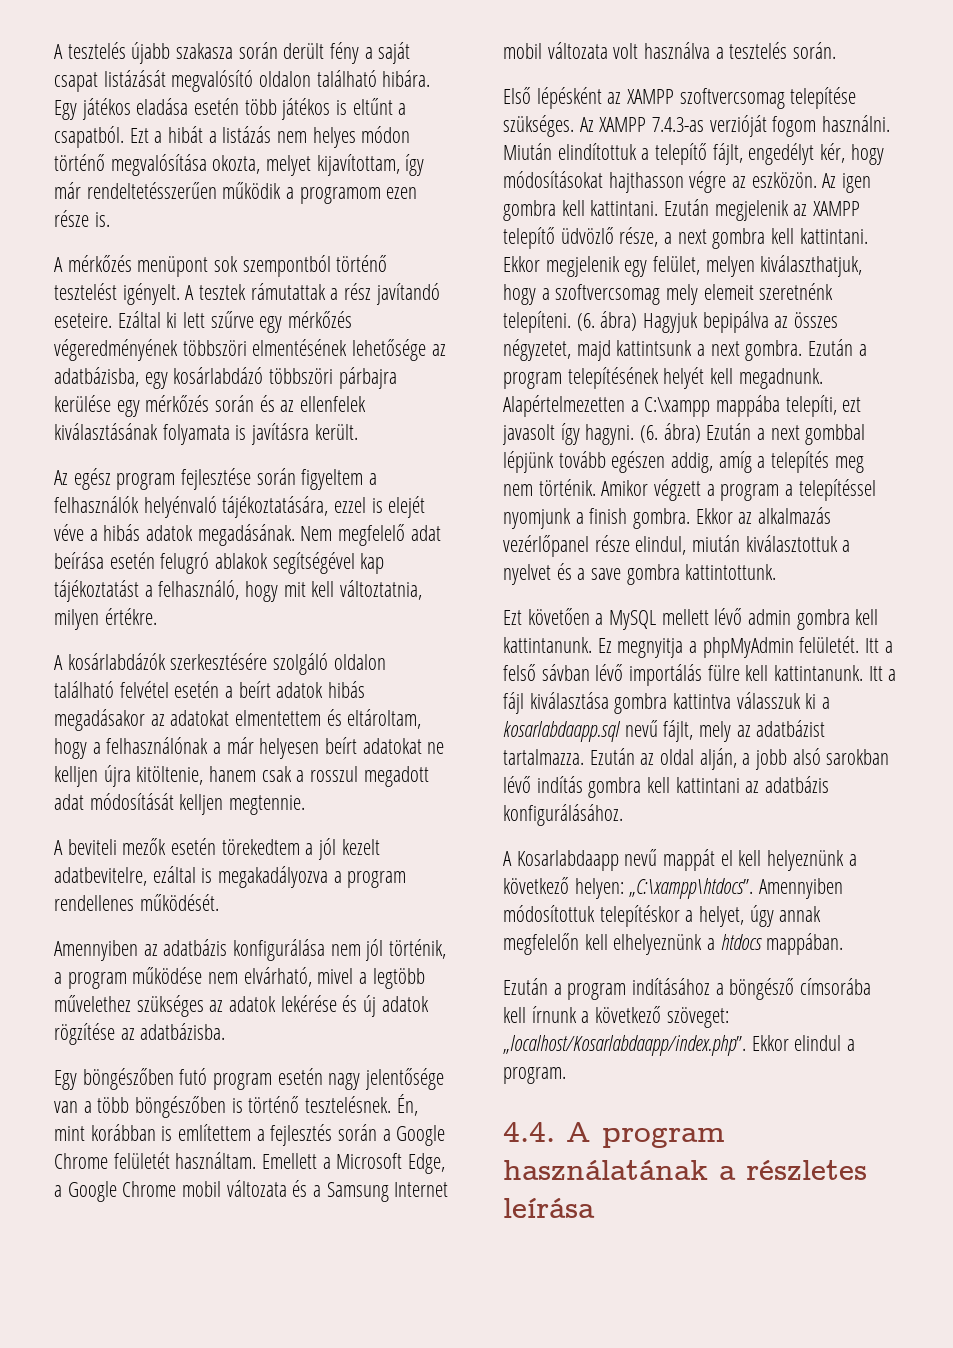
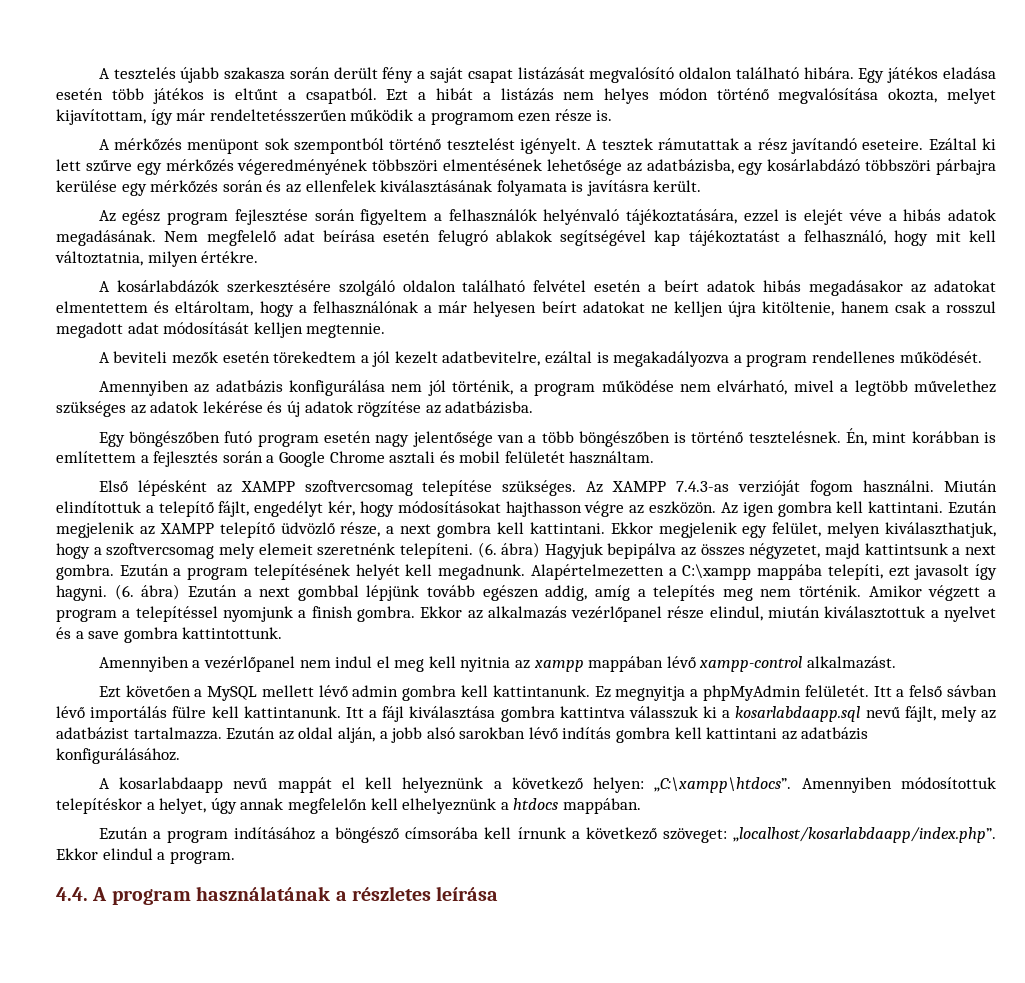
- Én, mint korábban is említettem a fejlesztés során a Google Chrome felületét használtam. Emellett a Microsoft Edge, a Google Chrome mobil változata és a Samsung Internet mobil változata volt használva a tesztelés során.
+ Én, mint korábban is említettem a fejlesztés során a Google Chrome asztali és mobil felületét használtam.
+ Amennyiben a vezérlőpanel nem indul el meg kell nyitnia az xampp mappában lévő xampp-control alkalmazást.
- A Kosarlabdaapp nevű mappát el kell helyeznünk a következő helyen: „C:\xampp\htdocs”.
+ A kosarlabdaapp nevű mappát el kell helyeznünk a következő helyen: „C:\xampp\htdocs”.
- Ezután a program indításához a böngésző címsorába kell írnunk a következő szöveget: „localhost/Kosarlabdaapp/index.php”. Ekkor elindul a program.
+ Ezután a program indításához a böngésző címsorába kell írnunk a következő szöveget: „localhost/kosarlabdaapp/index.php”. Ekkor elindul a program.

